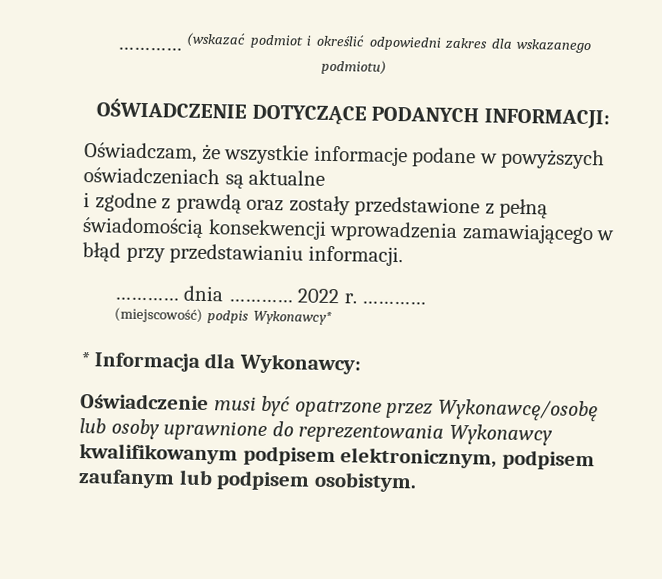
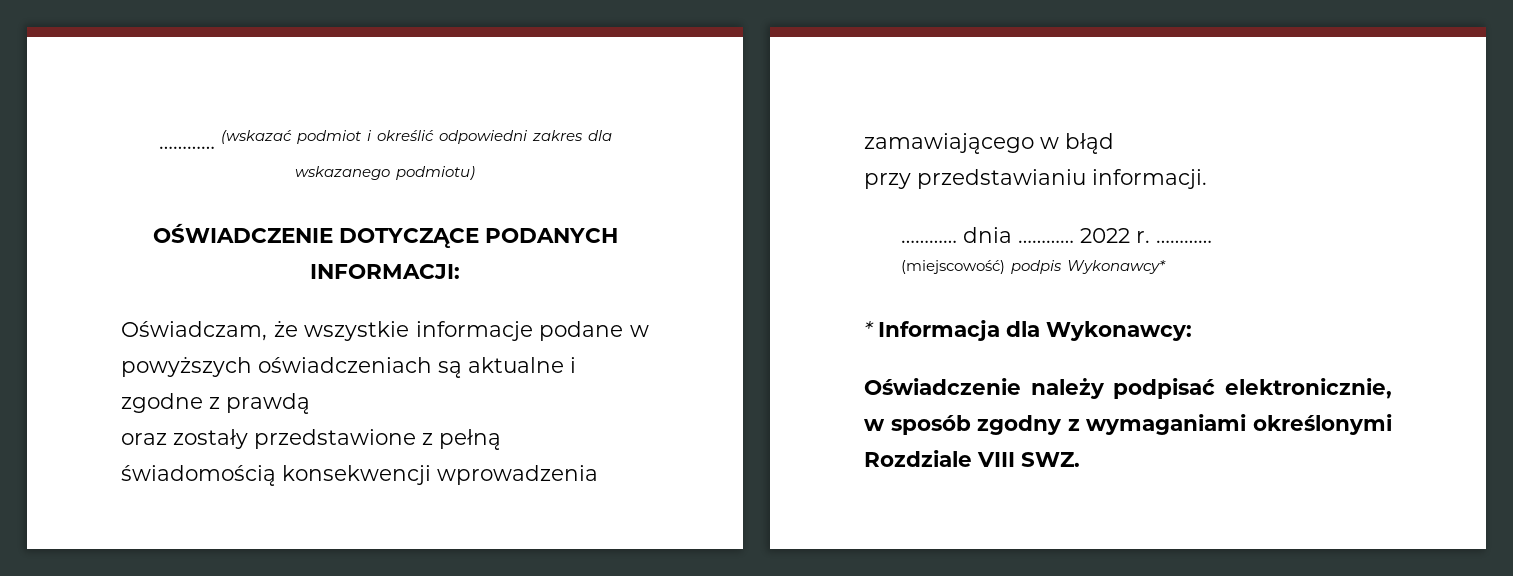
- Oświadczam, że wszystkie informacje podane w powyższych oświadczeniach są aktualne
- i zgodne z prawdą oraz zostały przedstawione z pełną świadomością konsekwencji wprowadzenia zamawiającego w błąd przy przedstawianiu informacji.
+ Oświadczam, że wszystkie informacje podane w powyższych oświadczeniach są aktualne i zgodne z prawdą
+ oraz zostały przedstawione z pełną świadomością konsekwencji wprowadzenia zamawiającego w błąd
+ przy przedstawianiu informacji.
- Oświadczenie musi być opatrzone przez Wykonawcę/osobę lub osoby uprawnione do reprezentowania Wykonawcy kwalifikowanym podpisem elektronicznym, podpisem zaufanym lub podpisem osobistym.
+ Oświadczenie należy podpisać elektronicznie, w sposób zgodny z wymaganiami określonymi Rozdziale VIII SWZ.

